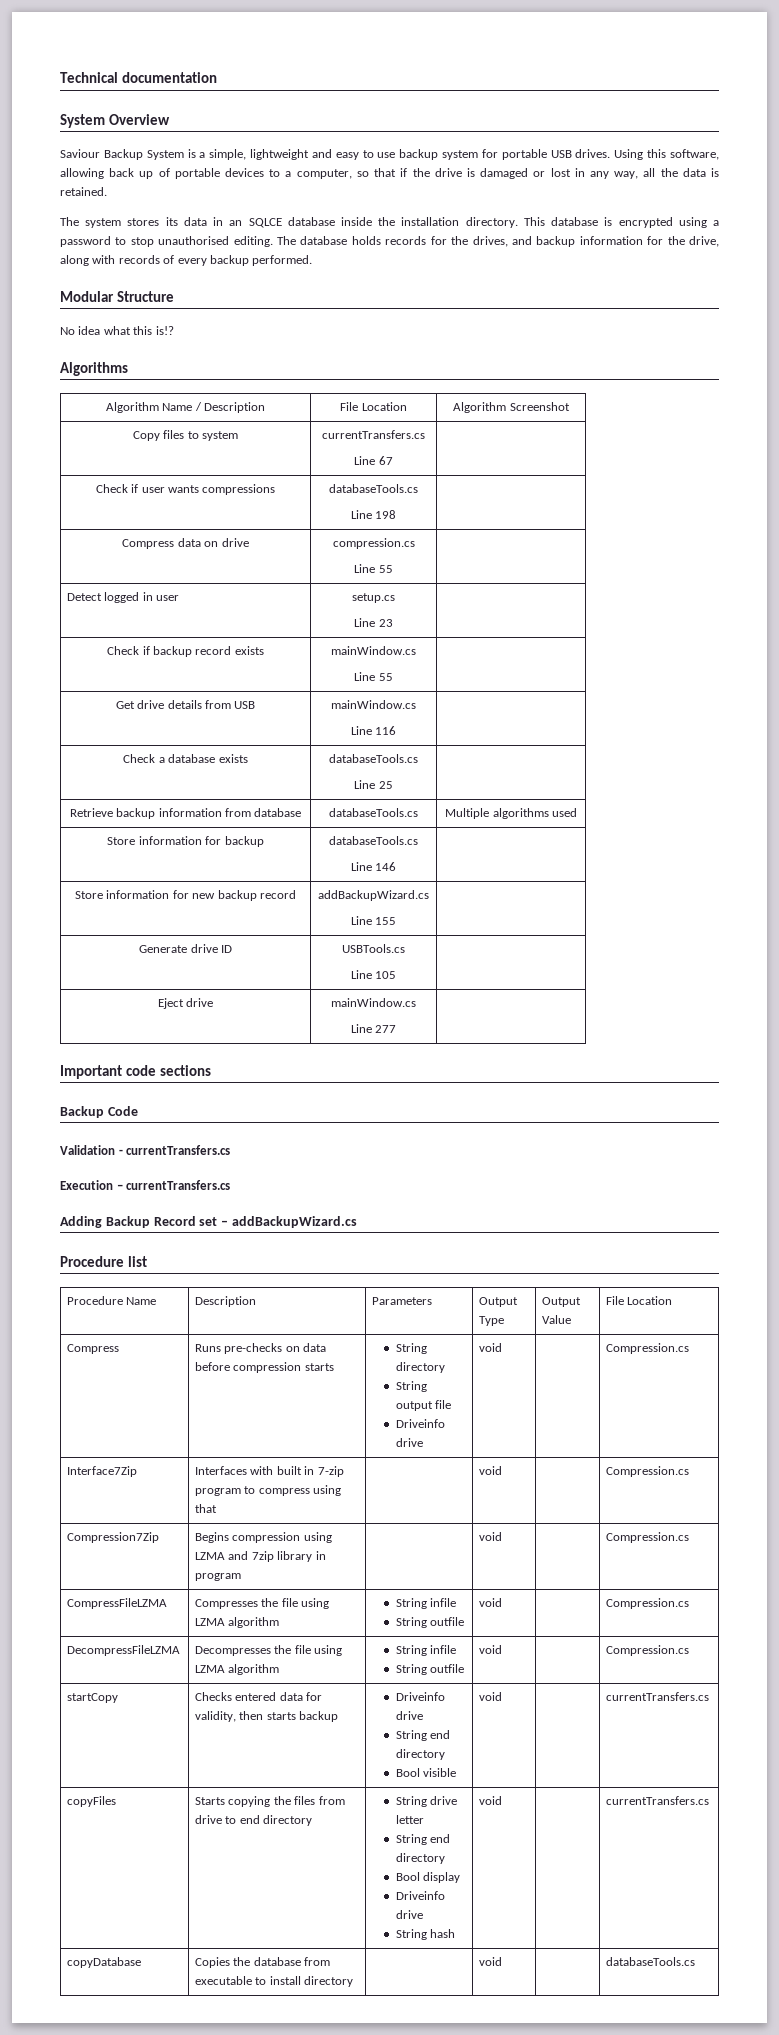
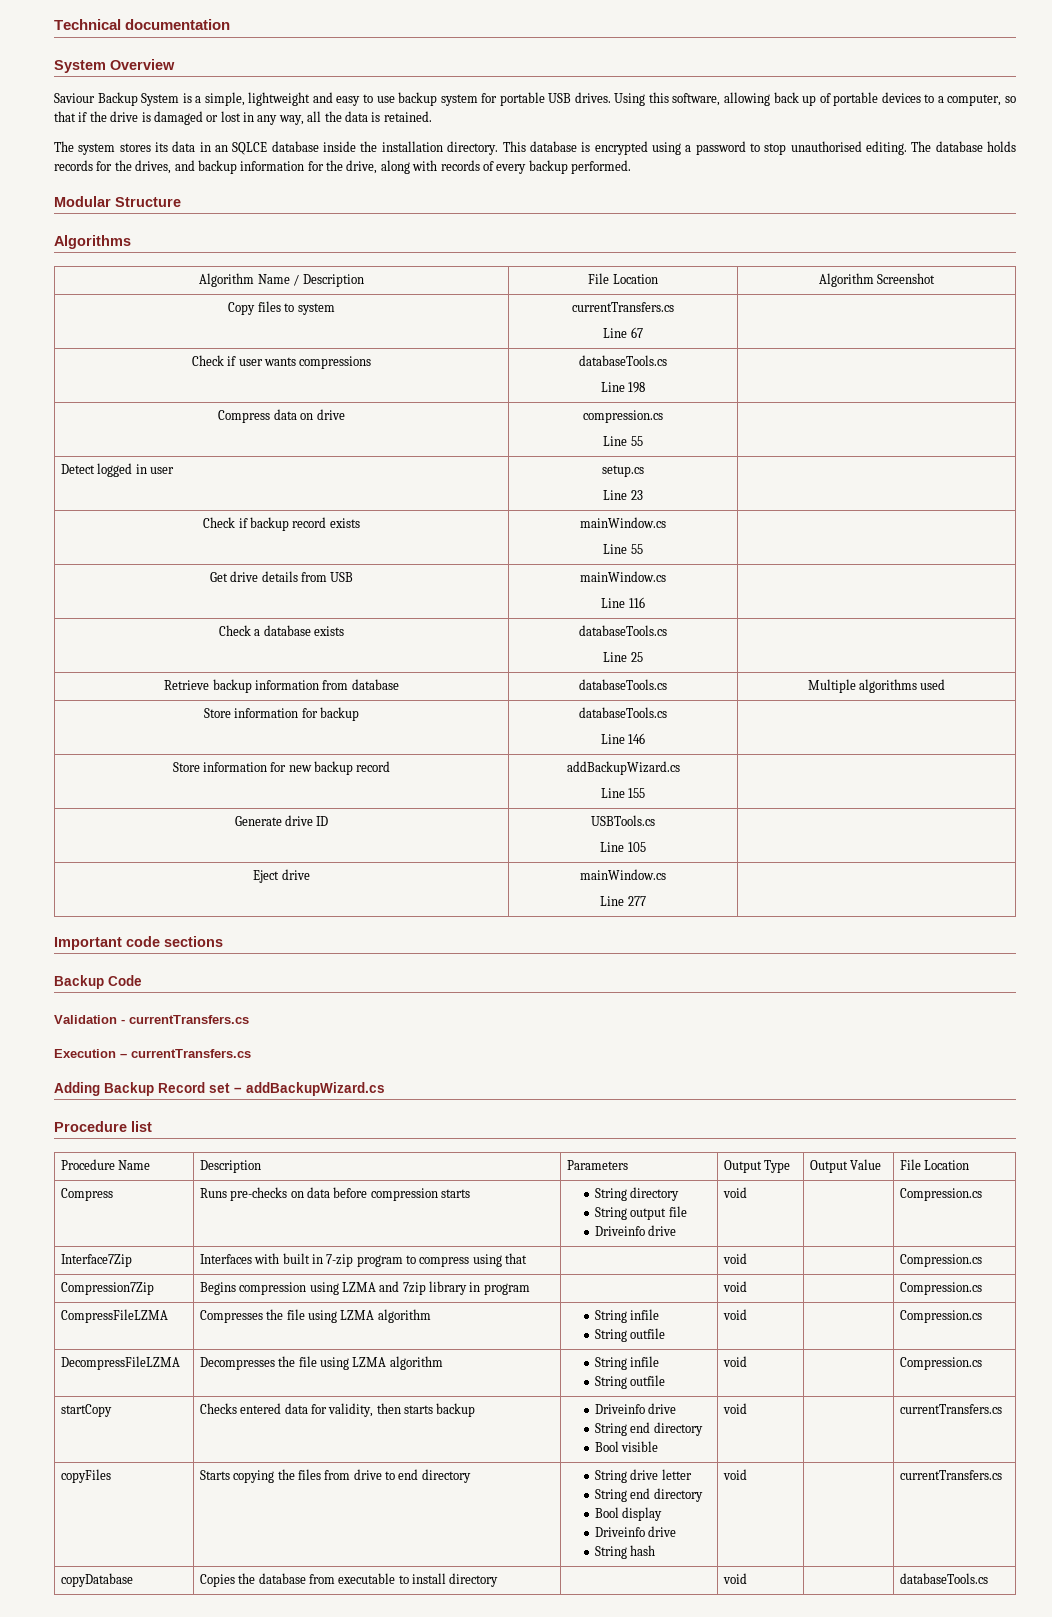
- No idea what this is!?

